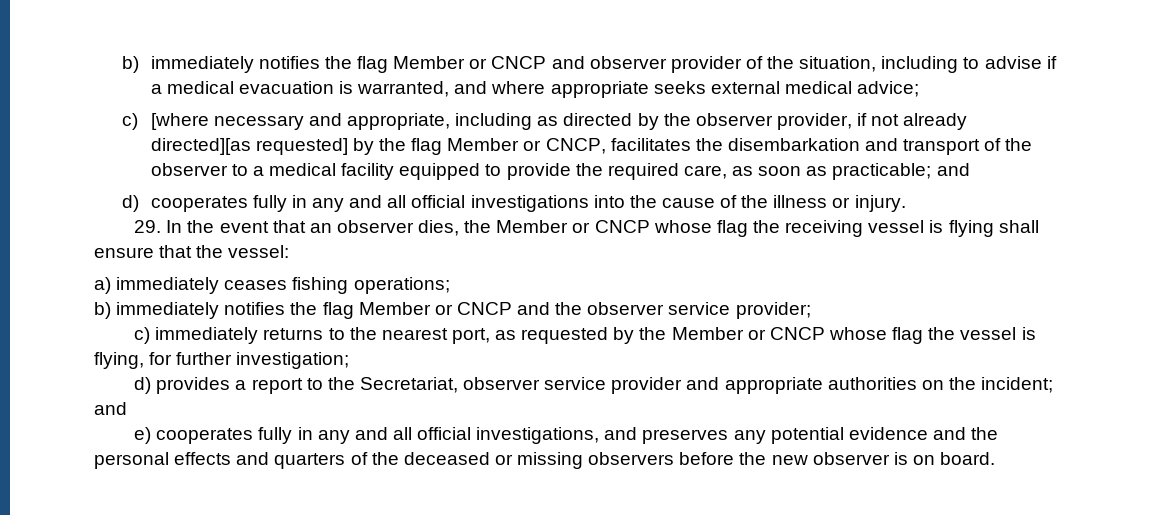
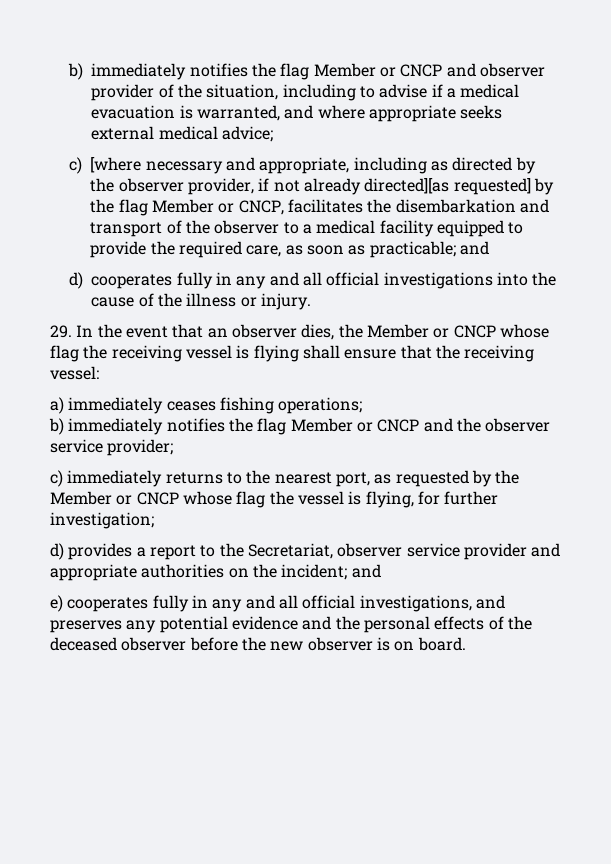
- 29. In the event that an observer dies, the Member or CNCP whose flag the receiving vessel is flying shall ensure that the vessel:
+ 29. In the event that an observer dies, the Member or CNCP whose flag the receiving vessel is flying shall ensure that the receiving vessel:
- e) cooperates fully in any and all official investigations, and preserves any potential evidence and the personal effects and quarters of the deceased or missing observers before the new observer is on board.
+ e) cooperates fully in any and all official investigations, and preserves any potential evidence and the personal effects of the deceased observer before the new observer is on board.

